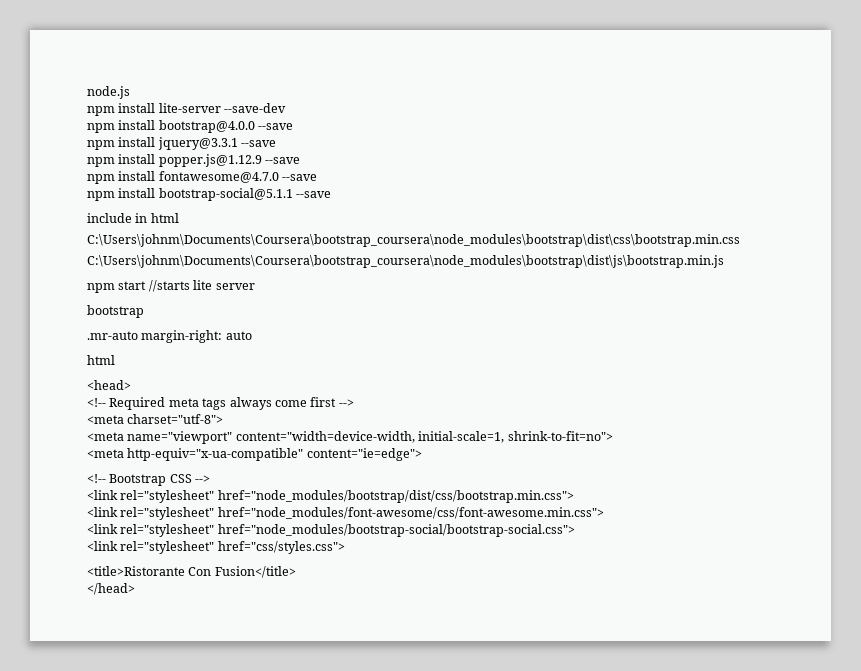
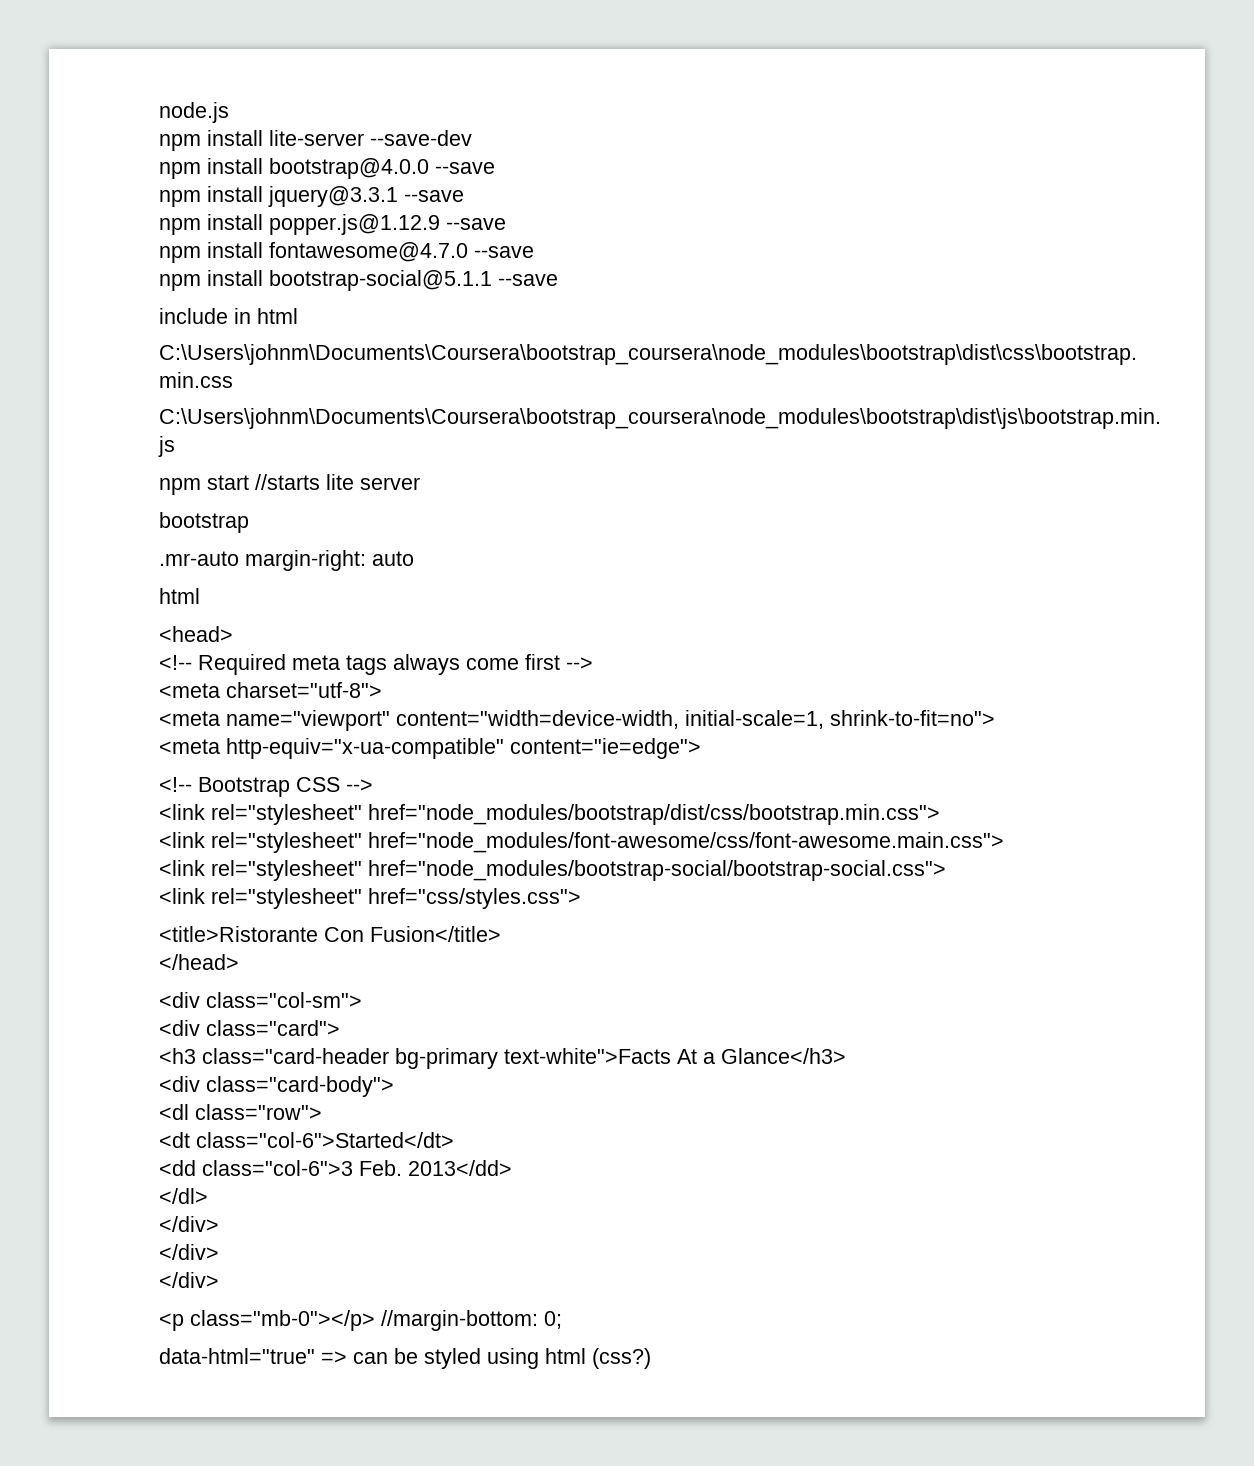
- <link rel="stylesheet" href="node_modules/font-awesome/css/font-awesome.min.css">
+ <link rel="stylesheet" href="node_modules/font-awesome/css/font-awesome.main.css">
+ <div class="col-sm">
+ <div class="card">
+ <h3 class="card-header bg-primary text-white">Facts At a Glance</h3>
+ <div class="card-body">
+ <dl class="row">
+ <dt class="col-6">Started</dt>
+ <dd class="col-6">3 Feb. 2013</dd>
+ </dl>
+ </div>
+ </div>
+ </div>
+ <p class="mb-0"></p> //margin-bottom: 0;
+ data-html="true" => can be styled using html (css?)

